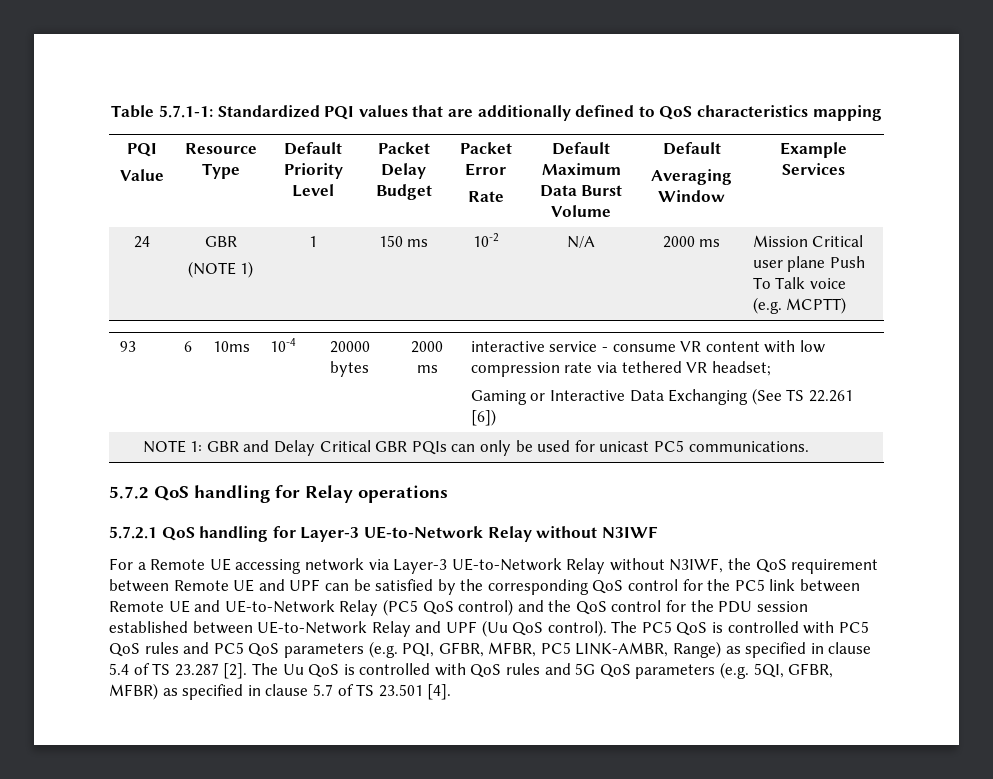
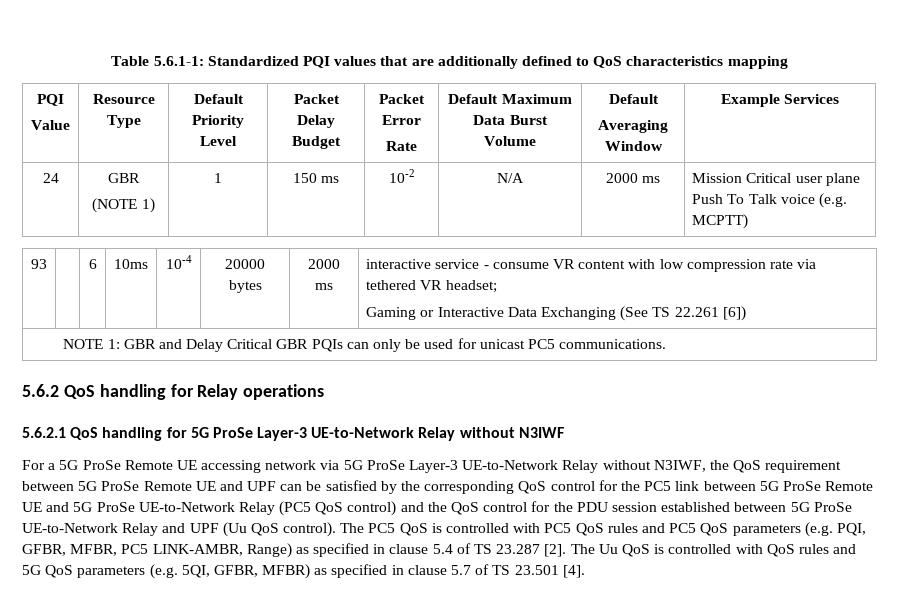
- Table 5.7.1-1: Standardized PQI values that are additionally defined to QoS characteristics mapping
+ Table 5.6.1-1: Standardized PQI values that are additionally defined to QoS characteristics mapping
- 5.7.2 QoS handling for Relay operations
+ 5.6.2 QoS handling for Relay operations
- 5.7.2.1 QoS handling for Layer-3 UE-to-Network Relay without N3IWF
+ 5.6.2.1 QoS handling for 5G ProSe Layer-3 UE-to-Network Relay without N3IWF
- For a Remote UE accessing network via Layer-3 UE-to-Network Relay without N3IWF, the QoS requirement between Remote UE and UPF can be satisfied by the corresponding QoS control for the PC5 link between Remote UE and UE-to-Network Relay (PC5 QoS control) and the QoS control for the PDU session established between UE-to-Network Relay and UPF (Uu QoS control).
+ For a 5G ProSe Remote UE accessing network via 5G ProSe Layer-3 UE-to-Network Relay without N3IWF, the QoS requirement between 5G ProSe Remote UE and UPF can be satisfied by the corresponding QoS control for the PC5 link between 5G ProSe Remote UE and 5G ProSe UE-to-Network Relay (PC5 QoS control) and the QoS control for the PDU session established between 5G ProSe UE-to-Network Relay and UPF (Uu QoS control).

